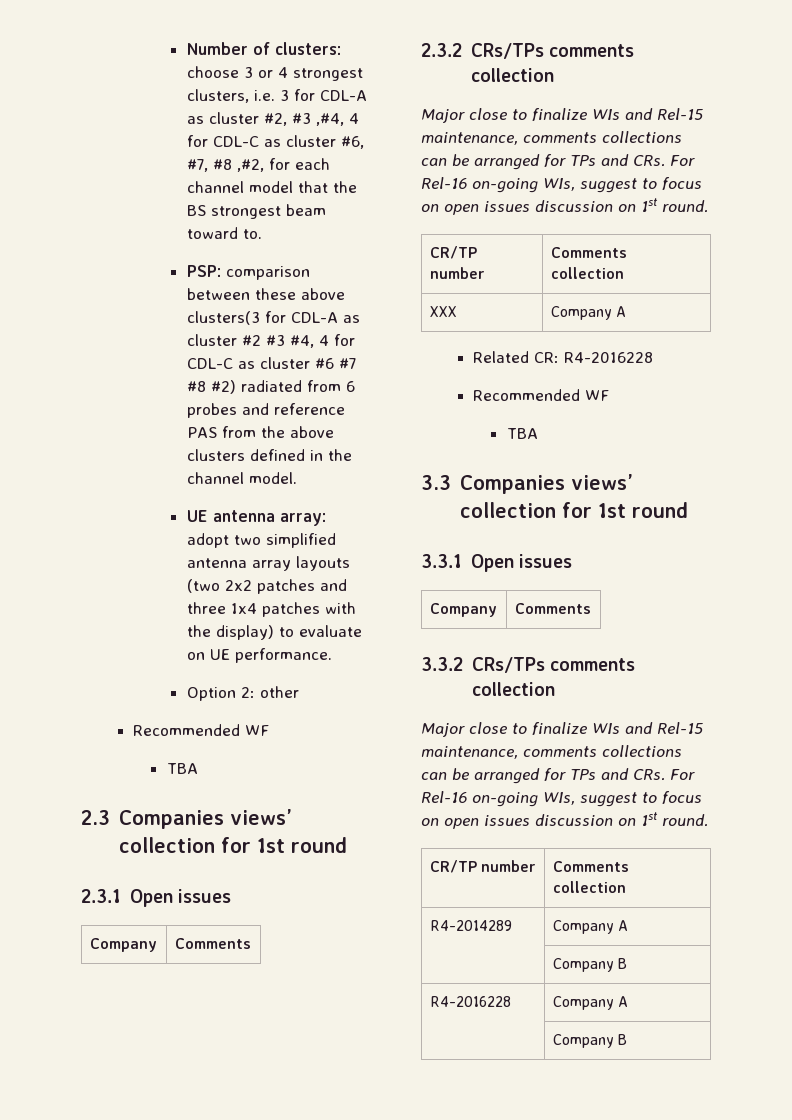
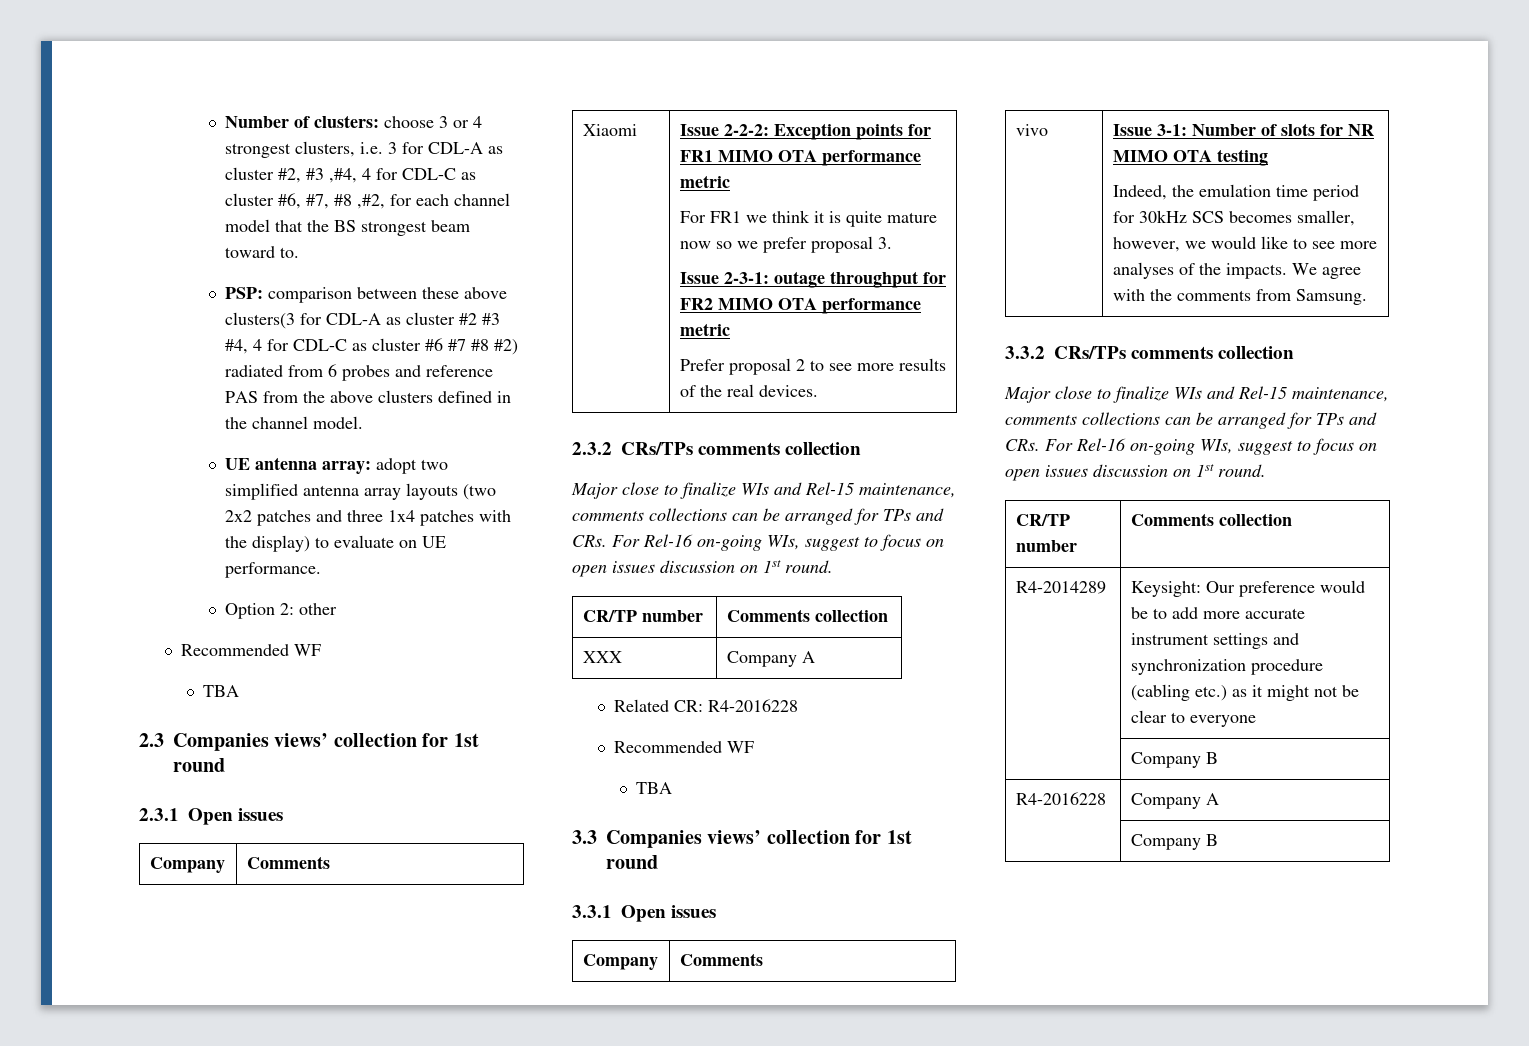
+ Xiaomi | Issue 2-2-2: Exception points for FR1 MIMO OTA performance metric
+ For FR1 we think it is quite mature now so we prefer proposal 3.
+ Issue 2-3-1: outage throughput for FR2 MIMO OTA performance metric
+ Prefer proposal 2 to see more results of the real devices.
+ vivo | Issue 3-1: Number of slots for NR MIMO OTA testing
+ Indeed, the emulation time period for 30kHz SCS becomes smaller, however, we would like to see more analyses of the impacts. We agree with the comments from Samsung.
- R4-2014289 | Company A
+ R4-2014289 | Keysight: Our preference would be to add more accurate instrument settings and synchronization procedure (cabling etc.) as it might not be clear to everyone

